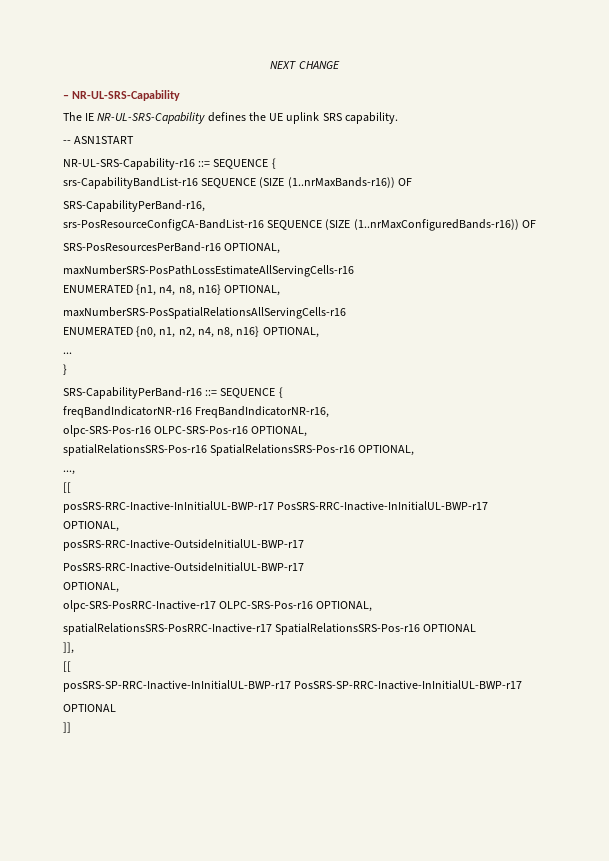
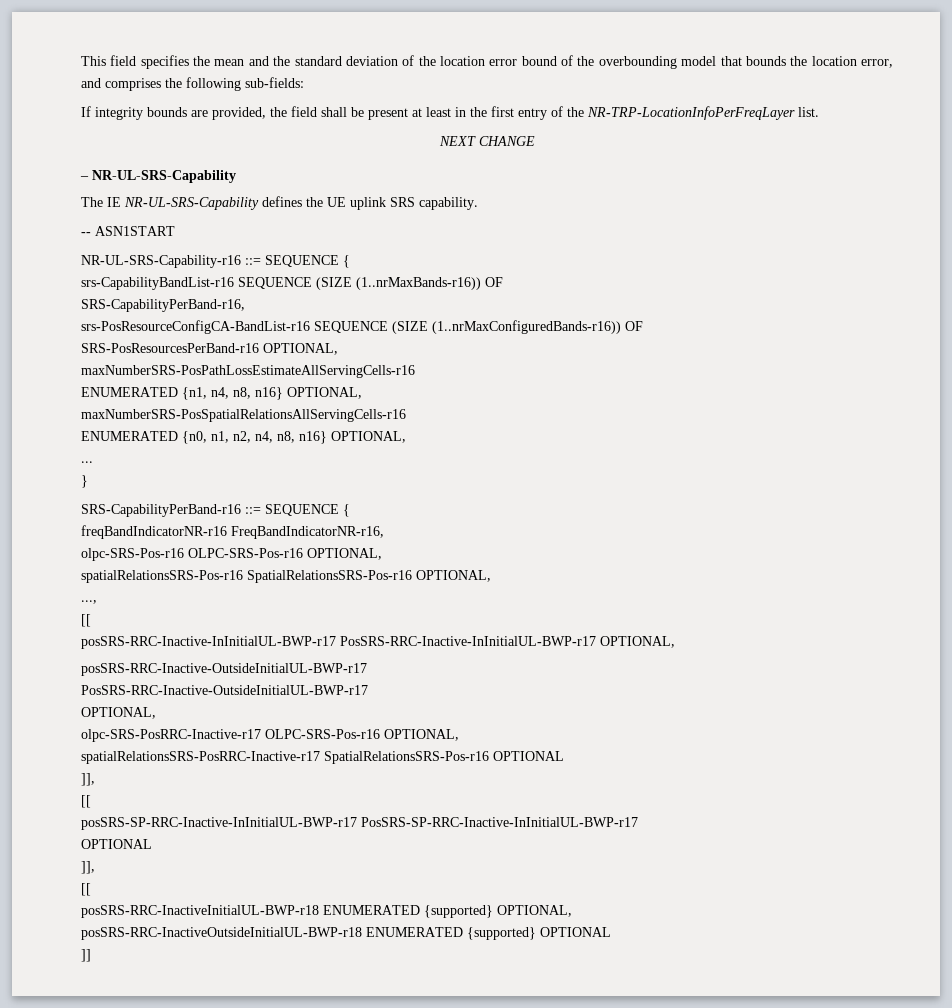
+ This field specifies the mean and the standard deviation of the location error bound of the overbounding model that bounds the location error, and comprises the following sub-fields:
+ If integrity bounds are provided, the field shall be present at least in the first entry of the NR-TRP-LocationInfoPerFreqLayer list.
  posSRS-SP-RRC-Inactive-InInitialUL-BWP-r17 PosSRS-SP-RRC-Inactive-InInitialUL-BWP-r17
  OPTIONAL
+ ]],
+ [[
+ posSRS-RRC-InactiveInitialUL-BWP-r18 ENUMERATED {supported} OPTIONAL,
+ posSRS-RRC-InactiveOutsideInitialUL-BWP-r18 ENUMERATED {supported} OPTIONAL

